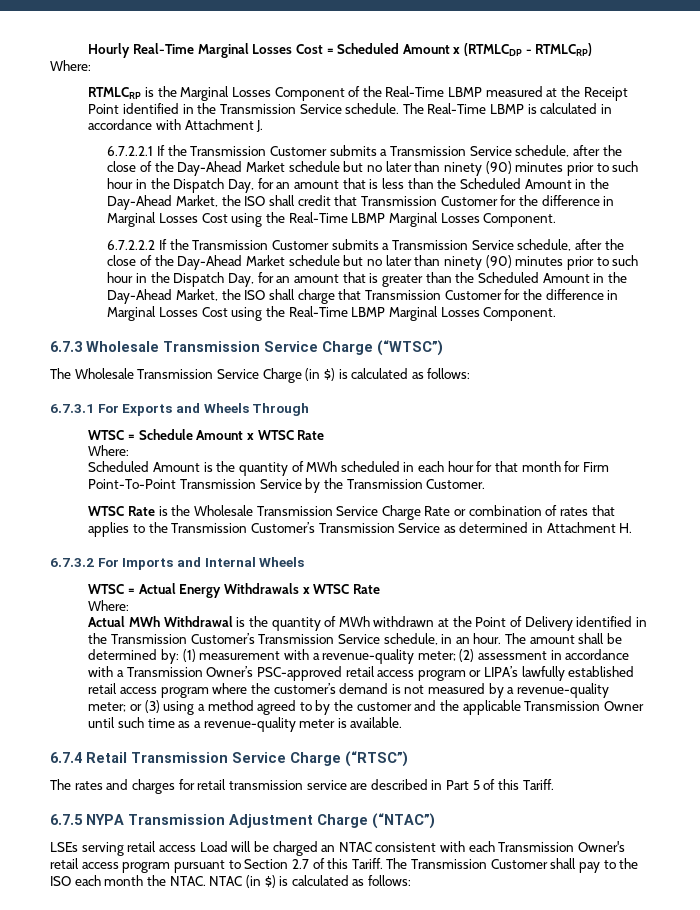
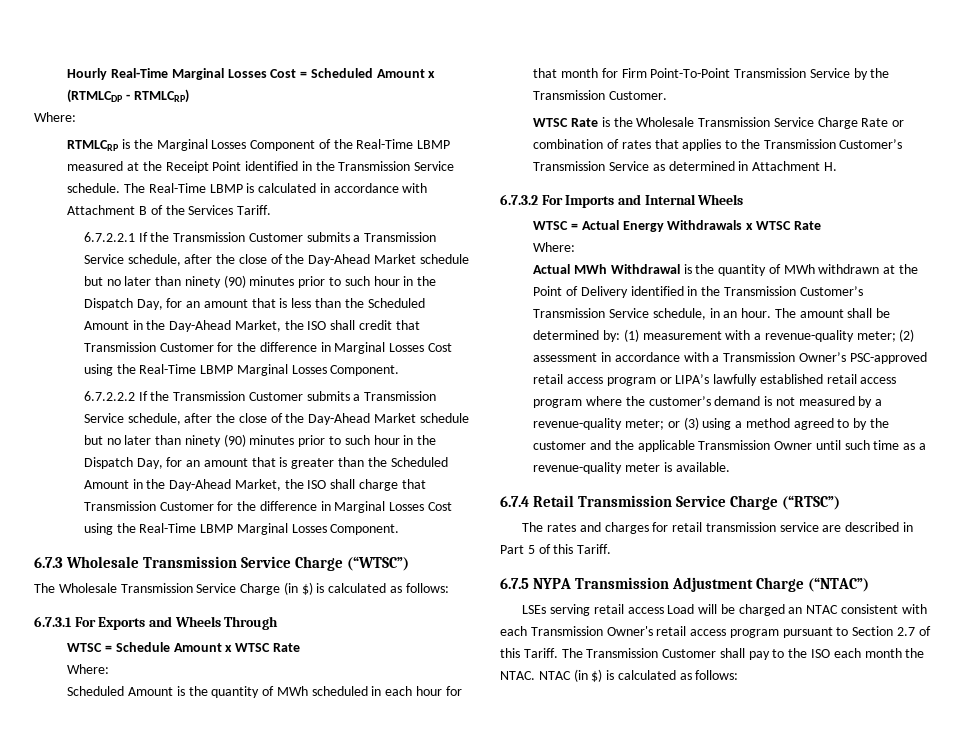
- The Real-Time LBMP is calculated in accordance with Attachment J.
+ The Real-Time LBMP is calculated in accordance with Attachment B of the Services Tariff.

